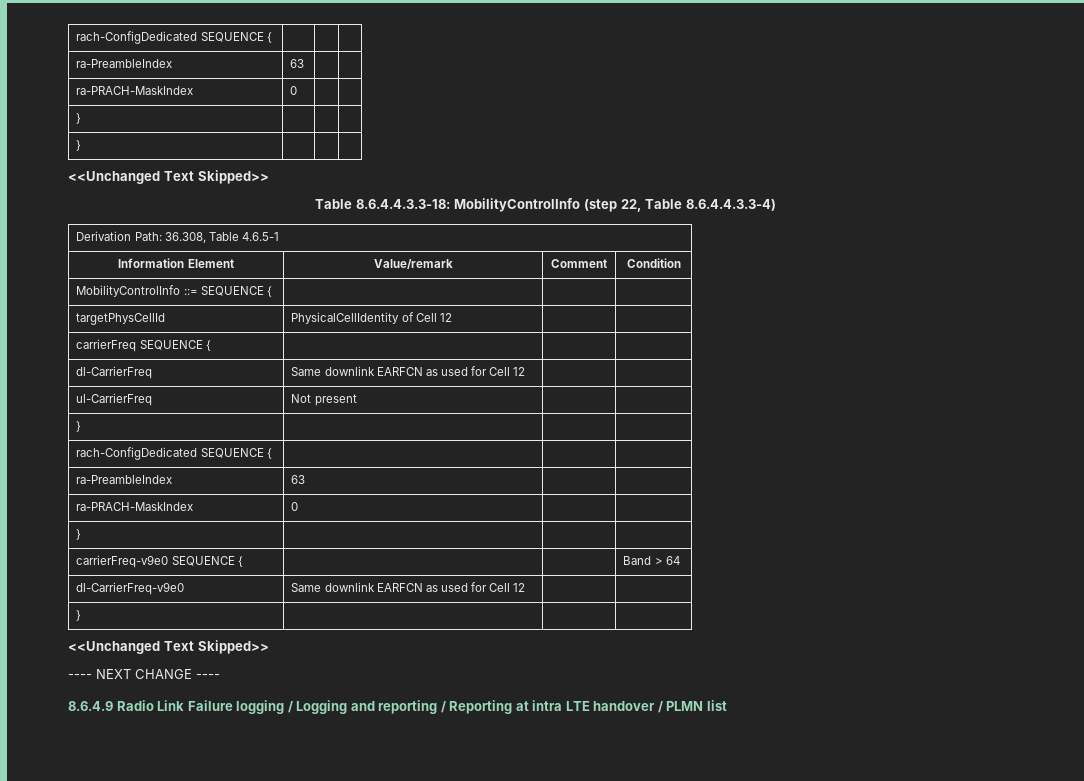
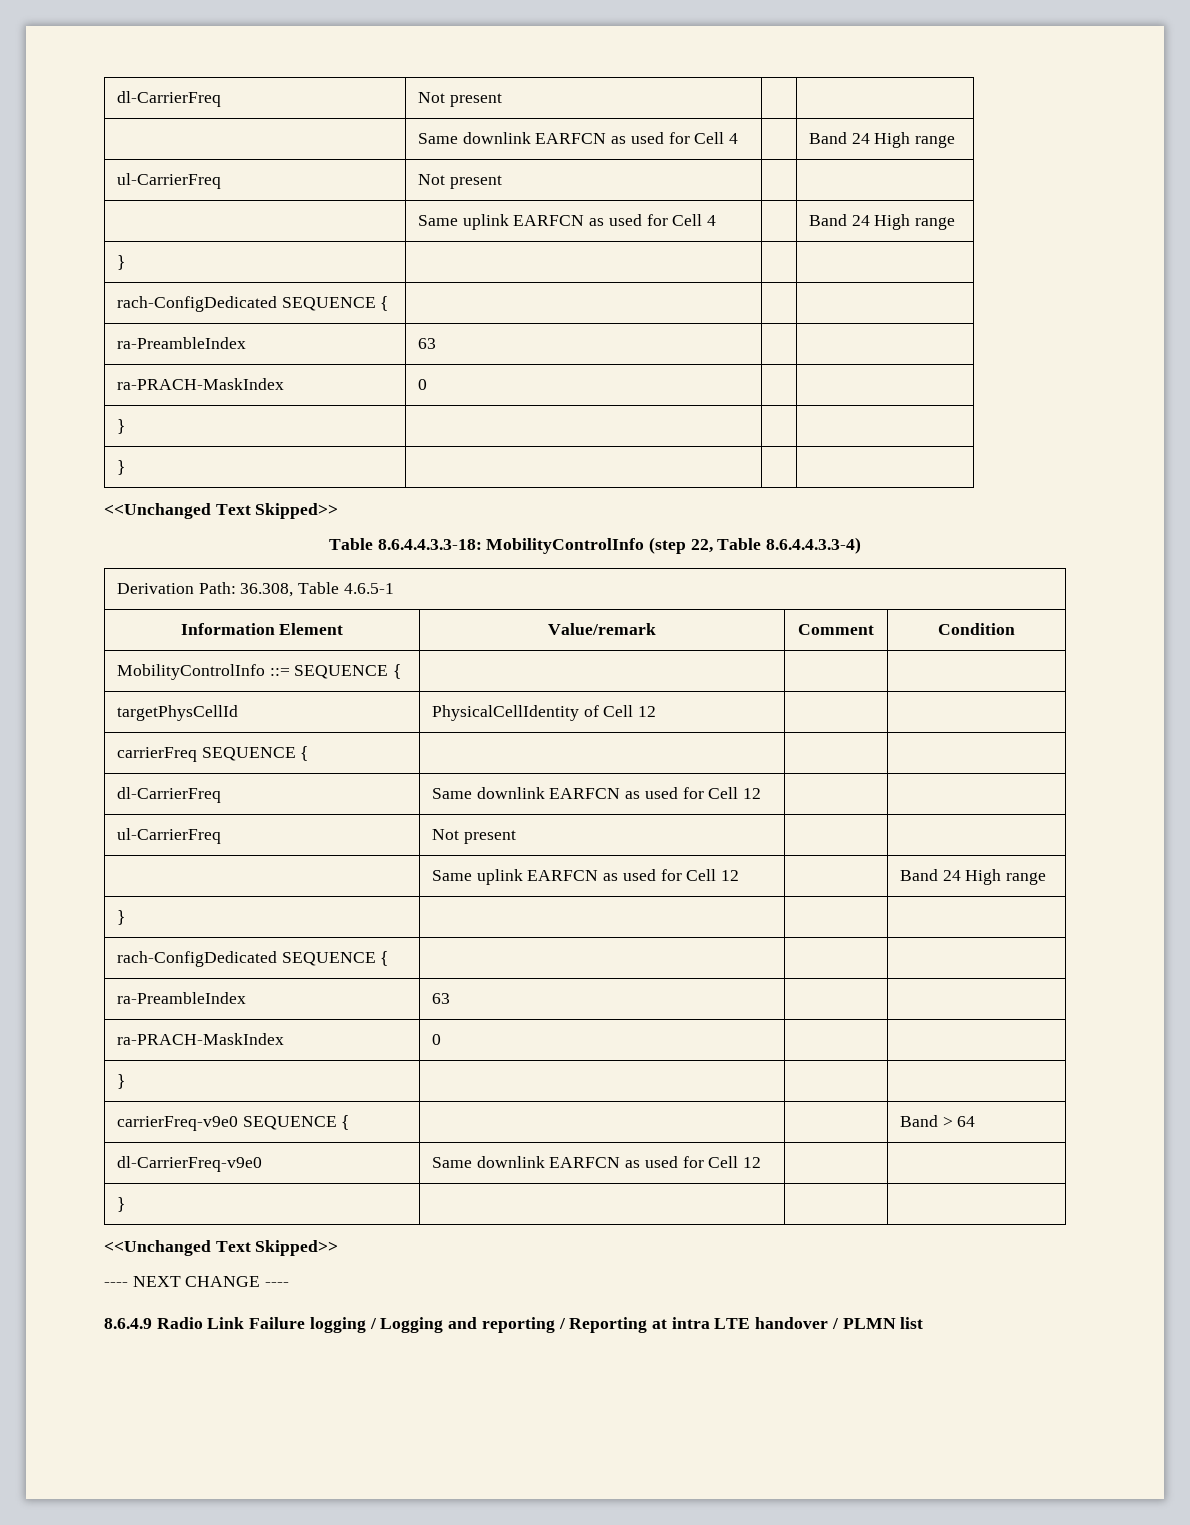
+ dl-CarrierFreq | Not present | |
+ | Same downlink EARFCN as used for Cell 4 | | Band 24 High range
+ ul-CarrierFreq | Not present | |
+ | Same uplink EARFCN as used for Cell 4 | | Band 24 High range
+ } | | |
+ | Same uplink EARFCN as used for Cell 12 | | Band 24 High range

